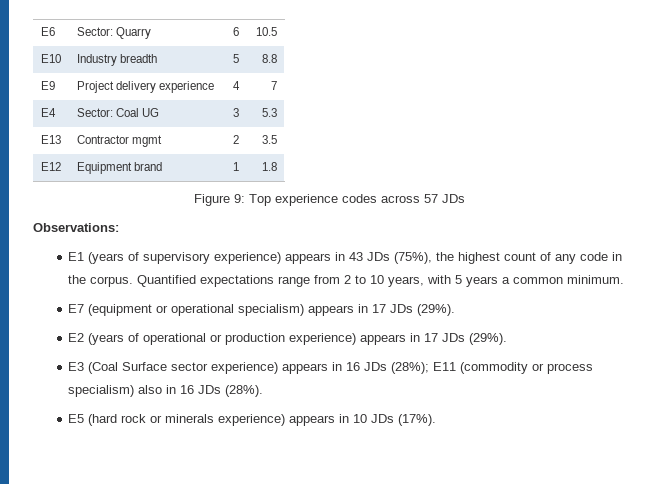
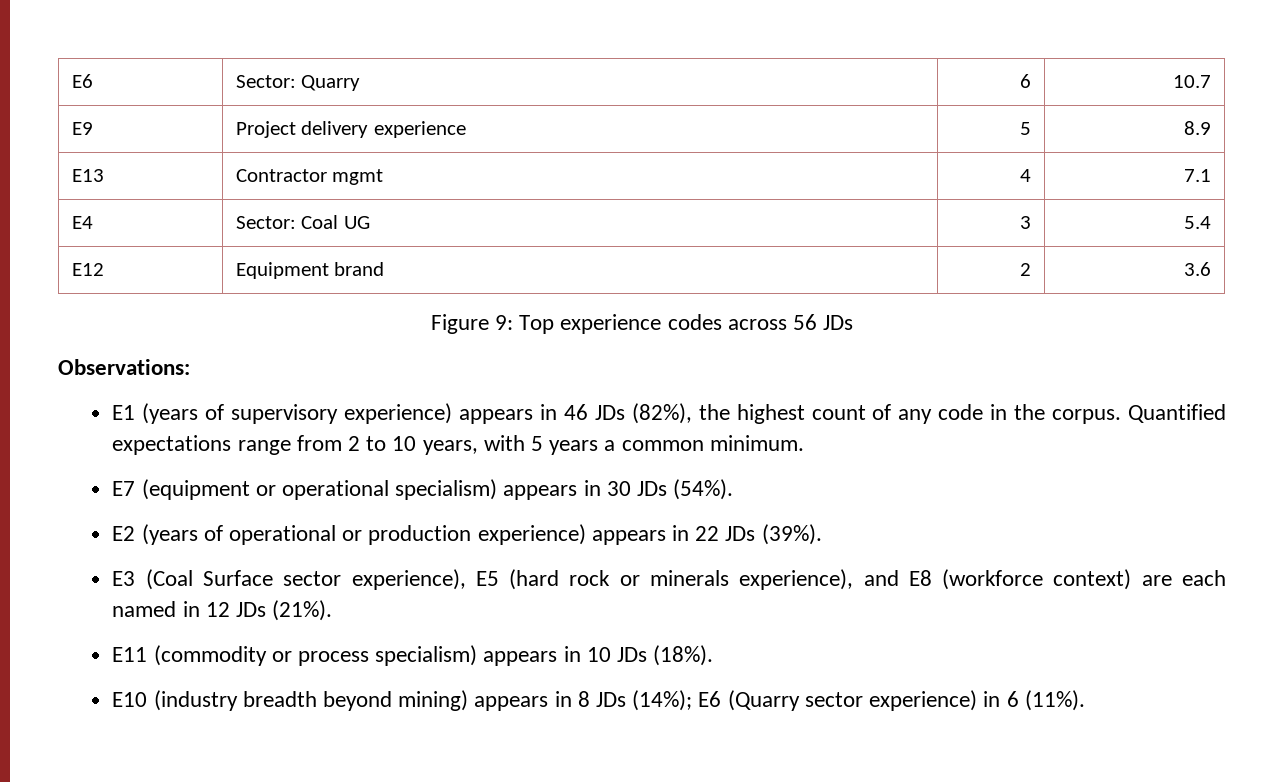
- E6 | Sector: Quarry | 6 | 10.5
- E10 | Industry breadth | 5 | 8.8
+ E6 | Sector: Quarry | 6 | 10.7
- E9 | Project delivery experience | 4 | 7
+ E9 | Project delivery experience | 5 | 8.9
+ E13 | Contractor mgmt | 4 | 7.1
- E4 | Sector: Coal UG | 3 | 5.3
- E13 | Contractor mgmt | 2 | 3.5
+ E4 | Sector: Coal UG | 3 | 5.4
- E12 | Equipment brand | 1 | 1.8
+ E12 | Equipment brand | 2 | 3.6
- Figure 9: Top experience codes across 57 JDs
+ Figure 9: Top experience codes across 56 JDs
- E1 (years of supervisory experience) appears in 43 JDs (75%), the highest count of any code in the corpus.
+ E1 (years of supervisory experience) appears in 46 JDs (82%), the highest count of any code in the corpus.
- E7 (equipment or operational specialism) appears in 17 JDs (29%).
+ E7 (equipment or operational specialism) appears in 30 JDs (54%).
- E2 (years of operational or production experience) appears in 17 JDs (29%).
+ E2 (years of operational or production experience) appears in 22 JDs (39%).
- E3 (Coal Surface sector experience) appears in 16 JDs (28%); E11 (commodity or process specialism) also in 16 JDs (28%).
- E5 (hard rock or minerals experience) appears in 10 JDs (17%).
+ E3 (Coal Surface sector experience), E5 (hard rock or minerals experience), and E8 (workforce context) are each named in 12 JDs (21%).
+ E11 (commodity or process specialism) appears in 10 JDs (18%).
+ E10 (industry breadth beyond mining) appears in 8 JDs (14%); E6 (Quarry sector experience) in 6 (11%).

